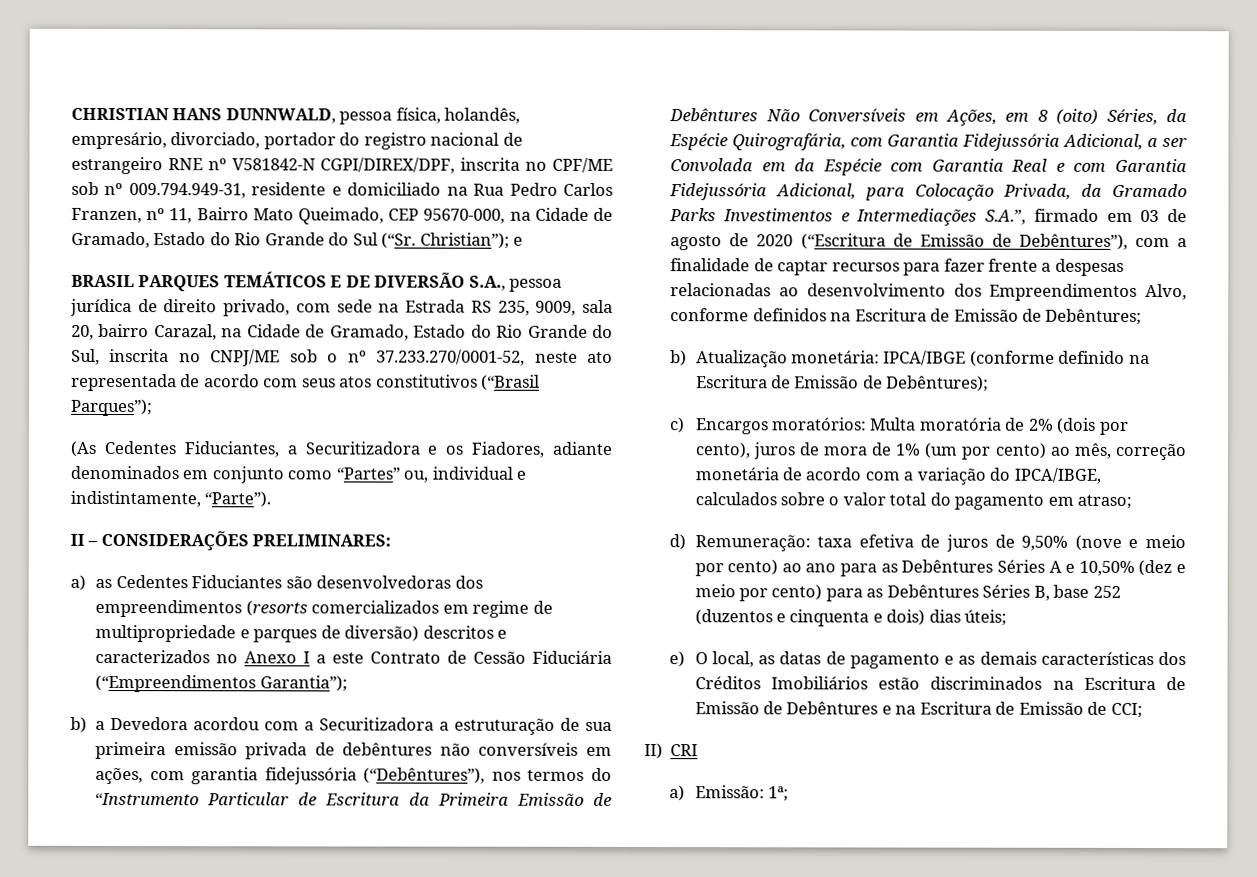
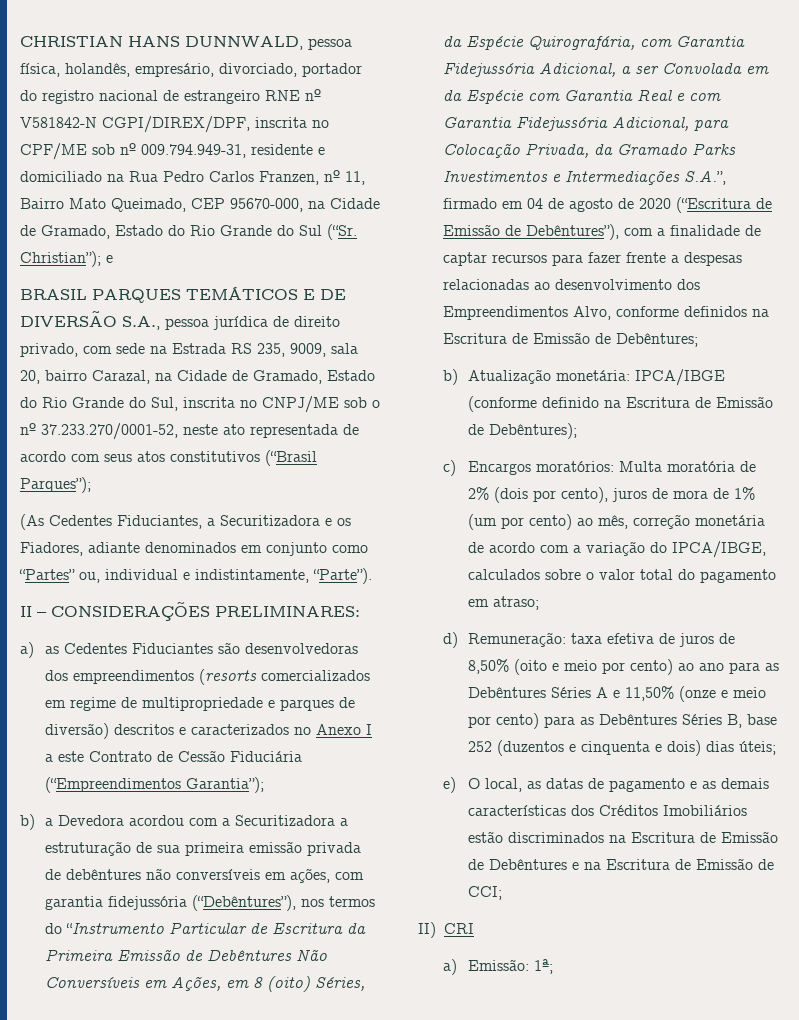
- b) a Devedora acordou com a Securitizadora a estruturação de sua primeira emissão privada de debêntures não conversíveis em ações, com garantia fidejussória (“Debêntures”), nos termos do “Instrumento Particular de Escritura da Primeira Emissão de Debêntures Não Conversíveis em Ações, em 8 (oito) Séries, da Espécie Quirografária, com Garantia Fidejussória Adicional, a ser Convolada em da Espécie com Garantia Real e com Garantia Fidejussória Adicional, para Colocação Privada, da Gramado Parks Investimentos e Intermediações S.A.”, firmado em 03 de agosto de 2020 (“Escritura de Emissão de Debêntures”), com a finalidade de captar recursos para fazer frente a despesas relacionadas ao desenvolvimento dos Empreendimentos Alvo, conforme definidos na Escritura de Emissão de Debêntures;
+ b) a Devedora acordou com a Securitizadora a estruturação de sua primeira emissão privada de debêntures não conversíveis em ações, com garantia fidejussória (“Debêntures”), nos termos do “Instrumento Particular de Escritura da Primeira Emissão de Debêntures Não Conversíveis em Ações, em 8 (oito) Séries, da Espécie Quirografária, com Garantia Fidejussória Adicional, a ser Convolada em da Espécie com Garantia Real e com Garantia Fidejussória Adicional, para Colocação Privada, da Gramado Parks Investimentos e Intermediações S.A.”, firmado em 04 de agosto de 2020 (“Escritura de Emissão de Debêntures”), com a finalidade de captar recursos para fazer frente a despesas relacionadas ao desenvolvimento dos Empreendimentos Alvo, conforme definidos na Escritura de Emissão de Debêntures;
- d) Remuneração: taxa efetiva de juros de 9,50% (nove e meio por cento) ao ano para as Debêntures Séries A e 10,50% (dez e meio por cento) para as Debêntures Séries B, base 252 (duzentos e cinquenta e dois) dias úteis;
+ d) Remuneração: taxa efetiva de juros de 8,50% (oito e meio por cento) ao ano para as Debêntures Séries A e 11,50% (onze e meio por cento) para as Debêntures Séries B, base 252 (duzentos e cinquenta e dois) dias úteis;

